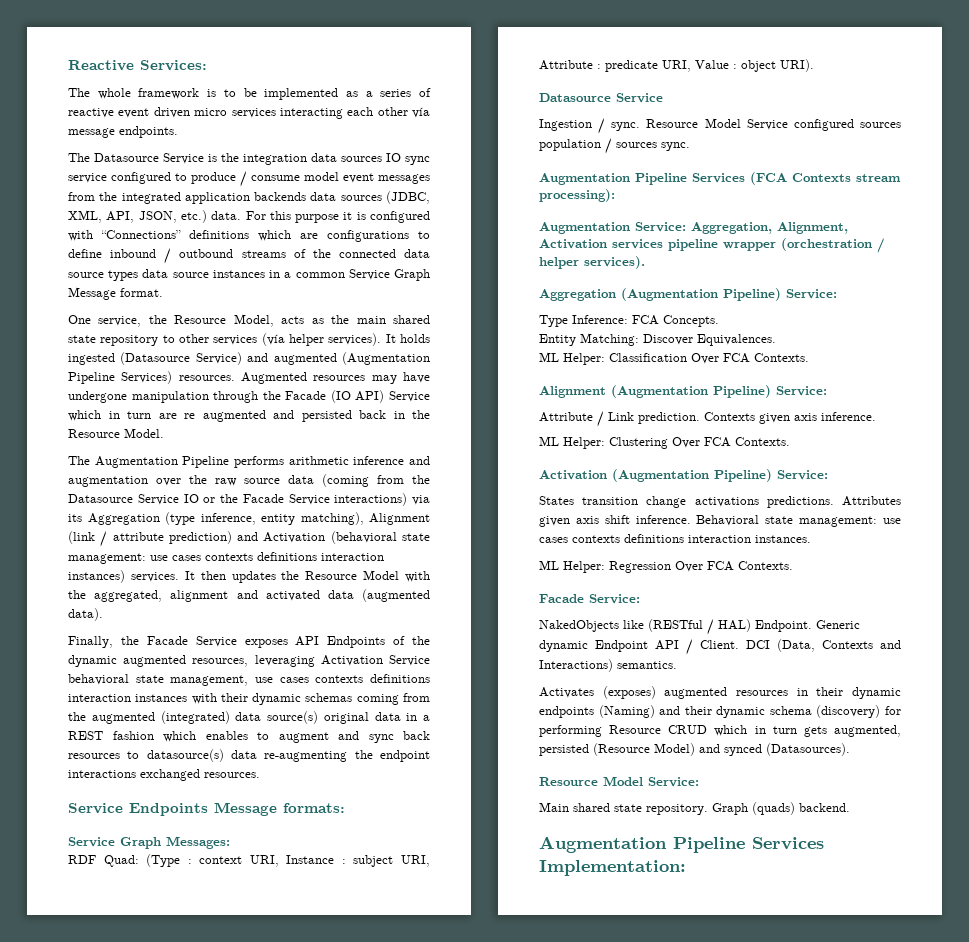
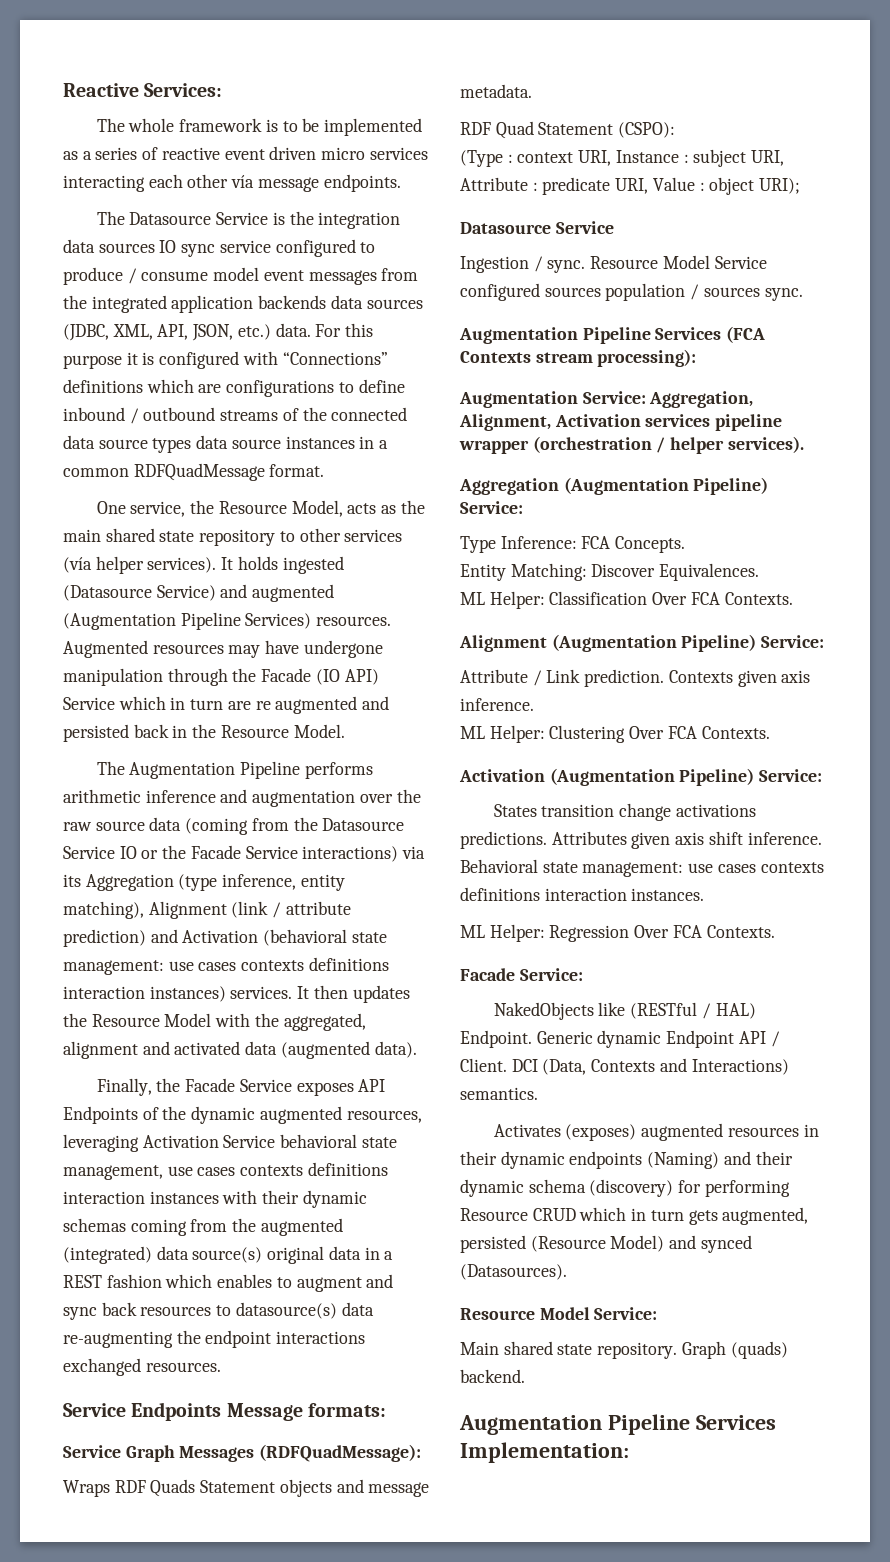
- For this purpose it is configured with “Connections” definitions which are configurations to define inbound / outbound streams of the connected data source types data source instances in a common Service Graph Message format.
+ For this purpose it is configured with “Connections” definitions which are configurations to define inbound / outbound streams of the connected data source types data source instances in a common RDFQuadMessage format.
- Service Graph Messages:
- RDF Quad: (Type : context URI, Instance : subject URI, Attribute : predicate URI, Value : object URI).
+ Service Graph Messages (RDFQuadMessage):
+ Wraps RDF Quads Statement objects and message metadata.
+ RDF Quad Statement (CSPO):
+ (Type : context URI, Instance : subject URI, Attribute : predicate URI, Value : object URI);

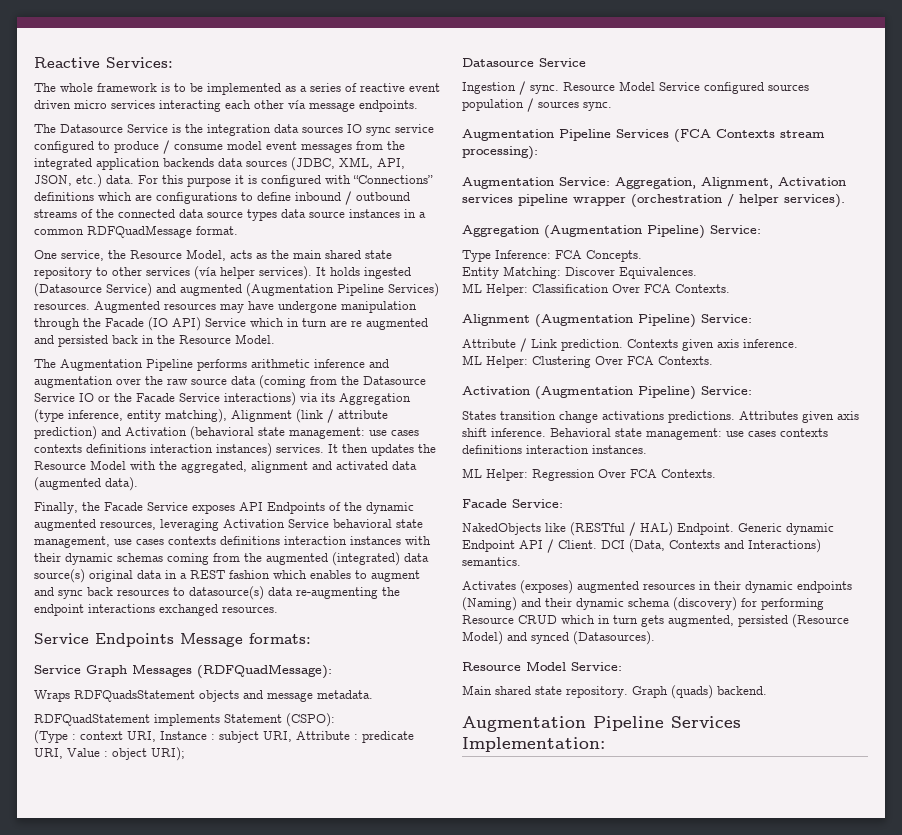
- Wraps RDF Quads Statement objects and message metadata.
+ Wraps RDFQuadsStatement objects and message metadata.
- RDF Quad Statement (CSPO):
+ RDFQuadStatement implements Statement (CSPO):

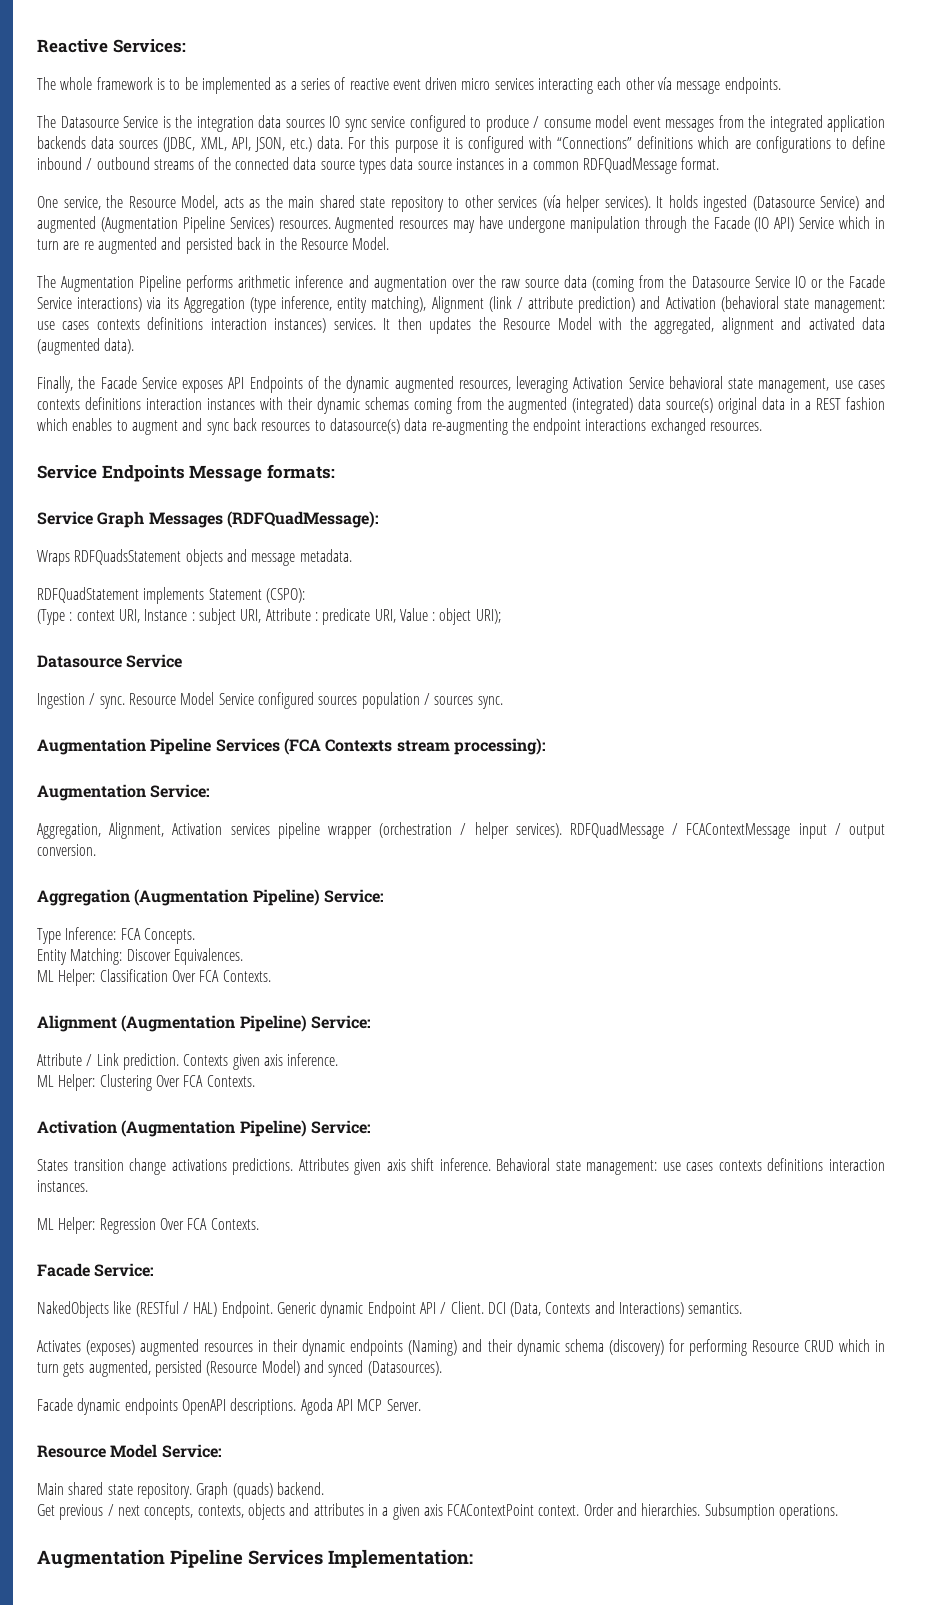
- Augmentation Service: Aggregation, Alignment, Activation services pipeline wrapper (orchestration / helper services).
+ Augmentation Service:
+ Aggregation, Alignment, Activation services pipeline wrapper (orchestration / helper services). RDFQuadMessage / FCAContextMessage input / output conversion.
+ Facade dynamic endpoints OpenAPI descriptions. Agoda API MCP Server.
+ Get previous / next concepts, contexts, objects and attributes in a given axis FCAContextPoint context. Order and hierarchies. Subsumption operations.

